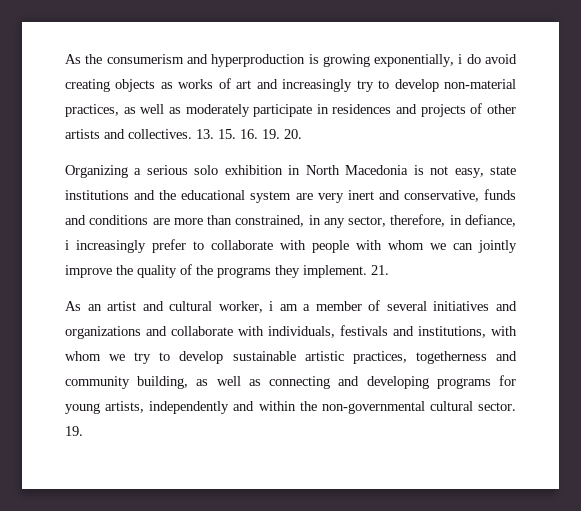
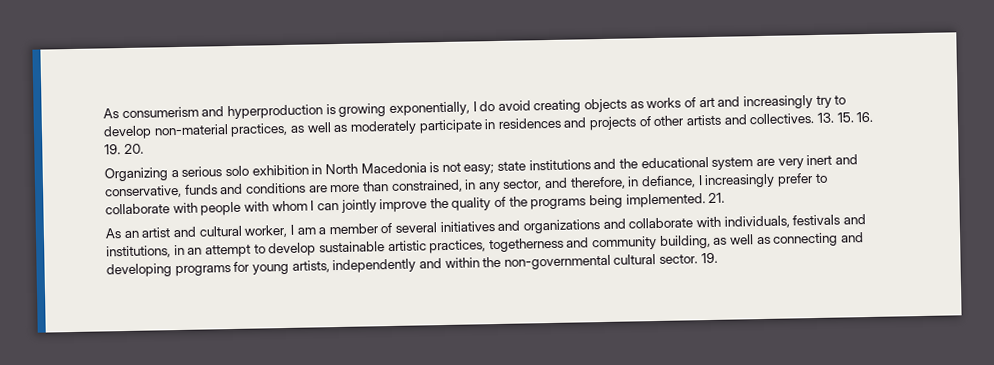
- As the consumerism and hyperproduction is growing exponentially, i do avoid creating objects as works of art and increasingly try to develop non-material practices, as well as moderately participate in residences and projects of other artists and collectives.
+ As consumerism and hyperproduction is growing exponentially, I do avoid creating objects as works of art and increasingly try to develop non-material practices, as well as moderately participate in residences and projects of other artists and collectives.
- Organizing a serious solo exhibition in North Macedonia is not easy, state institutions and the educational system are very inert and conservative, funds and conditions are more than constrained, in any sector, therefore, in defiance, i increasingly prefer to collaborate with people with whom we can jointly improve the quality of the programs they implement.
+ Organizing a serious solo exhibition in North Macedonia is not easy; state institutions and the educational system are very inert and conservative, funds and conditions are more than constrained, in any sector, and therefore, in defiance, I increasingly prefer to collaborate with people with whom I can jointly improve the quality of the programs being implemented.
- As an artist and cultural worker, i am a member of several initiatives and organizations and collaborate with individuals, festivals and institutions, with whom we try to develop sustainable artistic practices, togetherness and community building, as well as connecting and developing programs for young artists, independently and within the non-governmental cultural sector.
+ As an artist and cultural worker, I am a member of several initiatives and organizations and collaborate with individuals, festivals and institutions, in an attempt to develop sustainable artistic practices, togetherness and community building, as well as connecting and developing programs for young artists, independently and within the non-governmental cultural sector.

